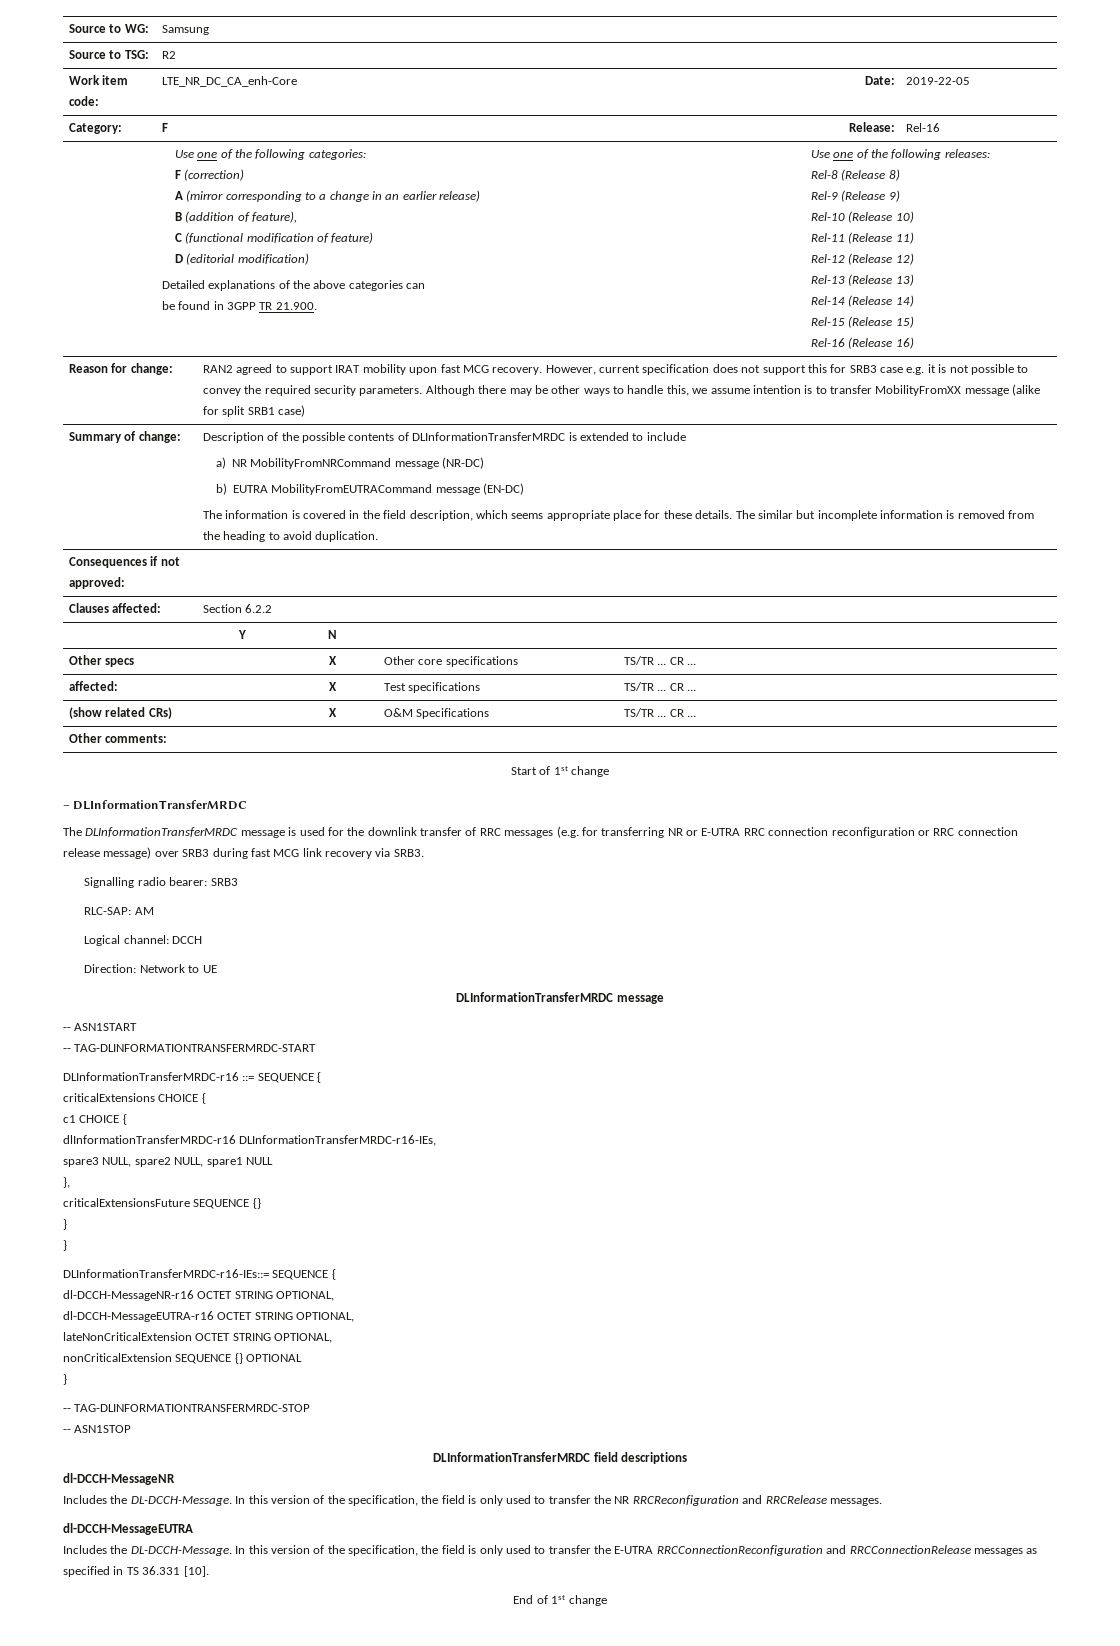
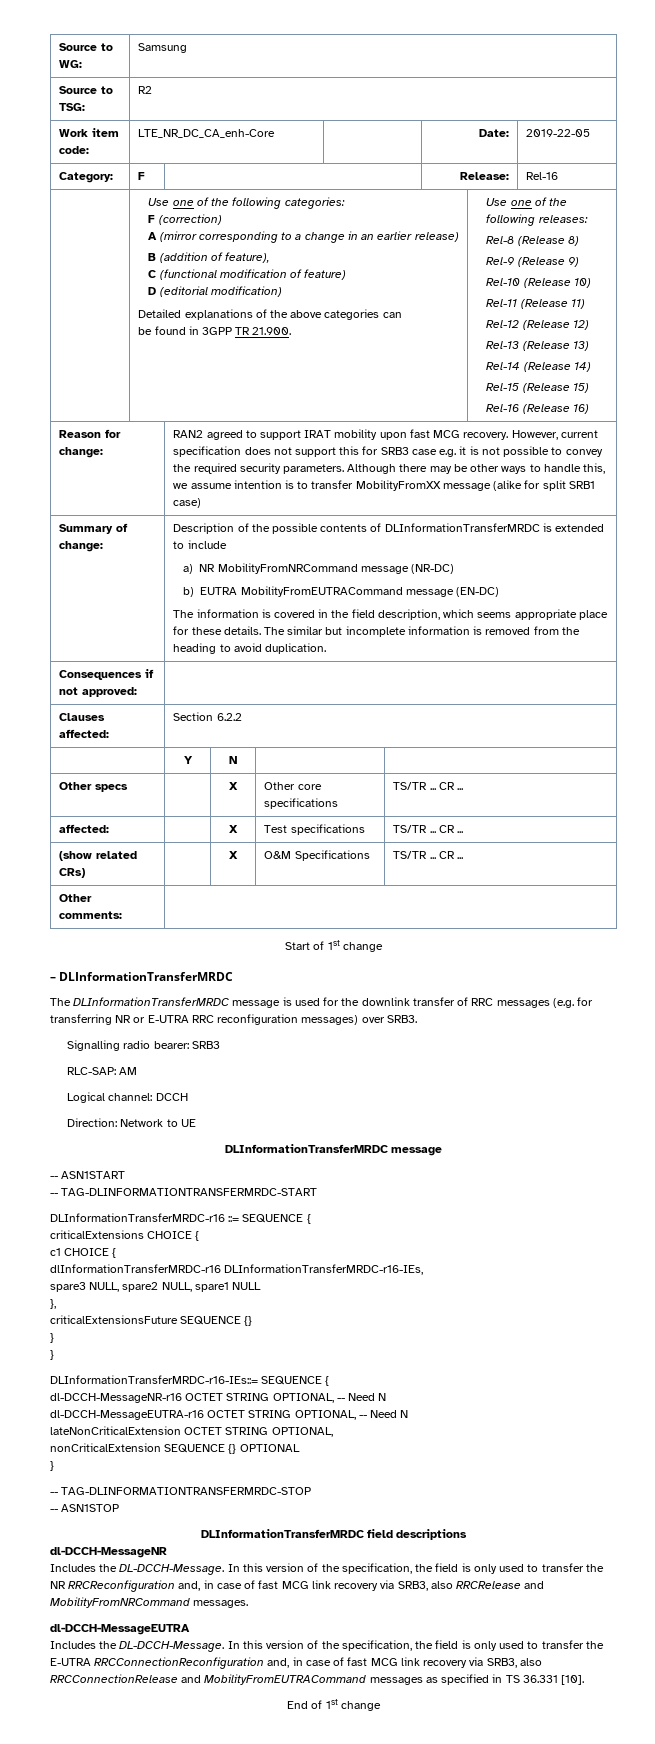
- The DLInformationTransferMRDC message is used for the downlink transfer of RRC messages (e.g. for transferring NR or E-UTRA RRC connection reconfiguration or RRC connection release message) over SRB3 during fast MCG link recovery via SRB3.
+ The DLInformationTransferMRDC message is used for the downlink transfer of RRC messages (e.g. for transferring NR or E-UTRA RRC reconfiguration messages) over SRB3.
- dl-DCCH-MessageNR-r16 OCTET STRING OPTIONAL,
+ dl-DCCH-MessageNR-r16 OCTET STRING OPTIONAL, -- Need N
- dl-DCCH-MessageEUTRA-r16 OCTET STRING OPTIONAL,
+ dl-DCCH-MessageEUTRA-r16 OCTET STRING OPTIONAL, -- Need N
- In this version of the specification, the field is only used to transfer the NR RRCReconfiguration and RRCRelease messages.
+ In this version of the specification, the field is only used to transfer the NR RRCReconfiguration and, in case of fast MCG link recovery via SRB3, also RRCRelease and MobilityFromNRCommand messages.
- In this version of the specification, the field is only used to transfer the E-UTRA RRCConnectionReconfiguration and RRCConnectionRelease messages as specified in TS 36.331 [10].
+ In this version of the specification, the field is only used to transfer the E-UTRA RRCConnectionReconfiguration and, in case of fast MCG link recovery via SRB3, also RRCConnectionRelease and MobilityFromEUTRACommand messages as specified in TS 36.331 [10].

